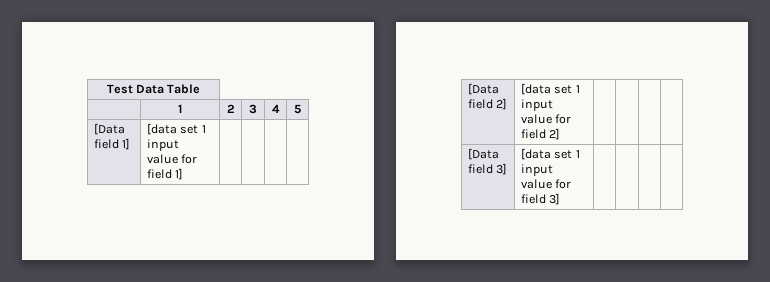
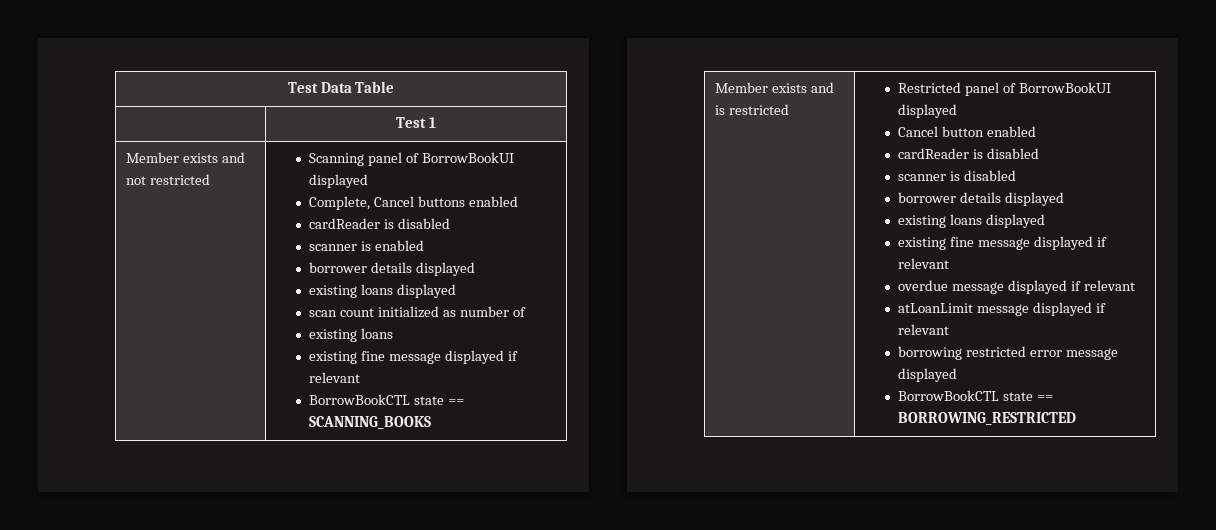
- | 1 | 2 | 3 | 4 | 5
- [Data field 1] | [data set 1 input value for field 1] | | | |
- [Data field 2] | [data set 1 input value for field 2] | | | |
- [Data field 3] | [data set 1 input value for field 3] | | | |
+ | Test 1
+ Member exists and not restricted | Scanning panel of BorrowBookUI displayed
+ Complete, Cancel buttons enabled
+ cardReader is disabled
+ scanner is enabled
+ borrower details displayed
+ existing loans displayed
+ scan count initialized as number of
+ existing loans
+ existing fine message displayed if relevant
+ BorrowBookCTL state == SCANNING_BOOKS
+ Member exists and is restricted | Restricted panel of BorrowBookUI displayed
+ Cancel button enabled
+ cardReader is disabled
+ scanner is disabled
+ borrower details displayed
+ existing loans displayed
+ existing fine message displayed if relevant
+ overdue message displayed if relevant
+ atLoanLimit message displayed if relevant
+ borrowing restricted error message displayed
+ BorrowBookCTL state == BORROWING_RESTRICTED

